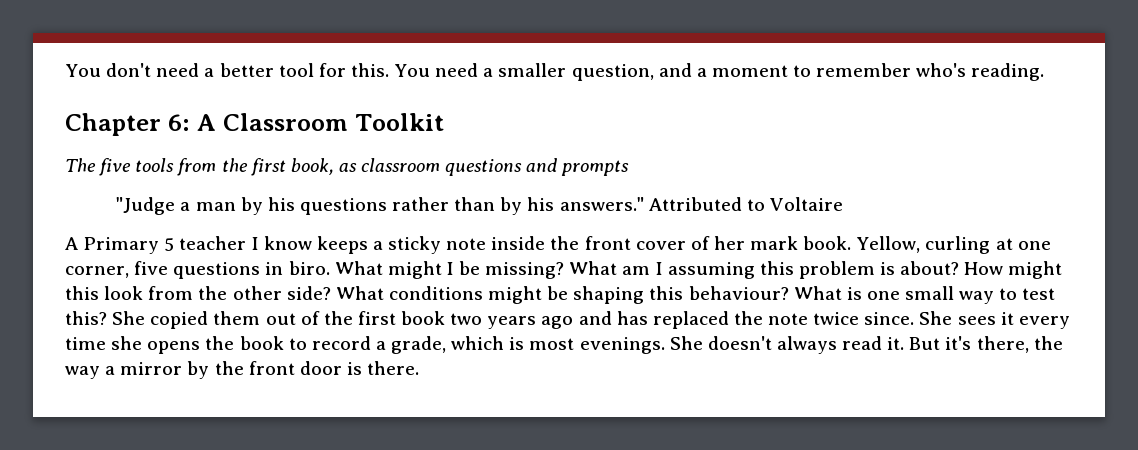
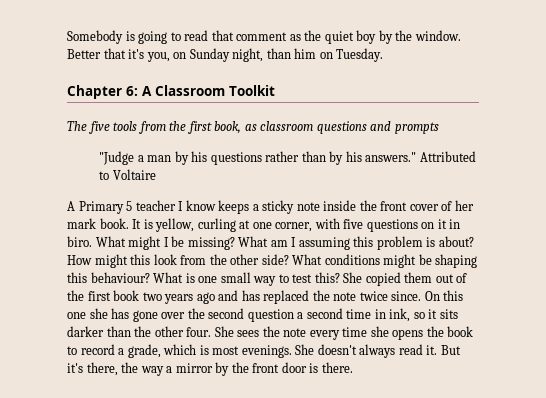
- You don't need a better tool for this. You need a smaller question, and a moment to remember who's reading.
+ Somebody is going to read that comment as the quiet boy by the window. Better that it's you, on Sunday night, than him on Tuesday.
- Yellow, curling at one corner, five questions in biro.
+ It is yellow, curling at one corner, with five questions on it in biro.
- She sees it every time she opens the book to record a grade, which is most evenings.
+ On this one she has gone over the second question a second time in ink, so it sits darker than the other four. She sees the note every time she opens the book to record a grade, which is most evenings.

